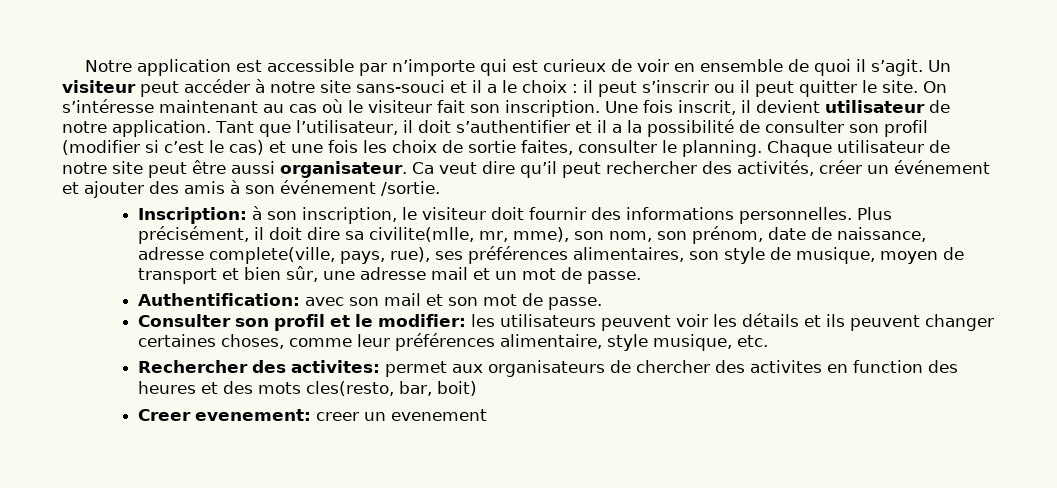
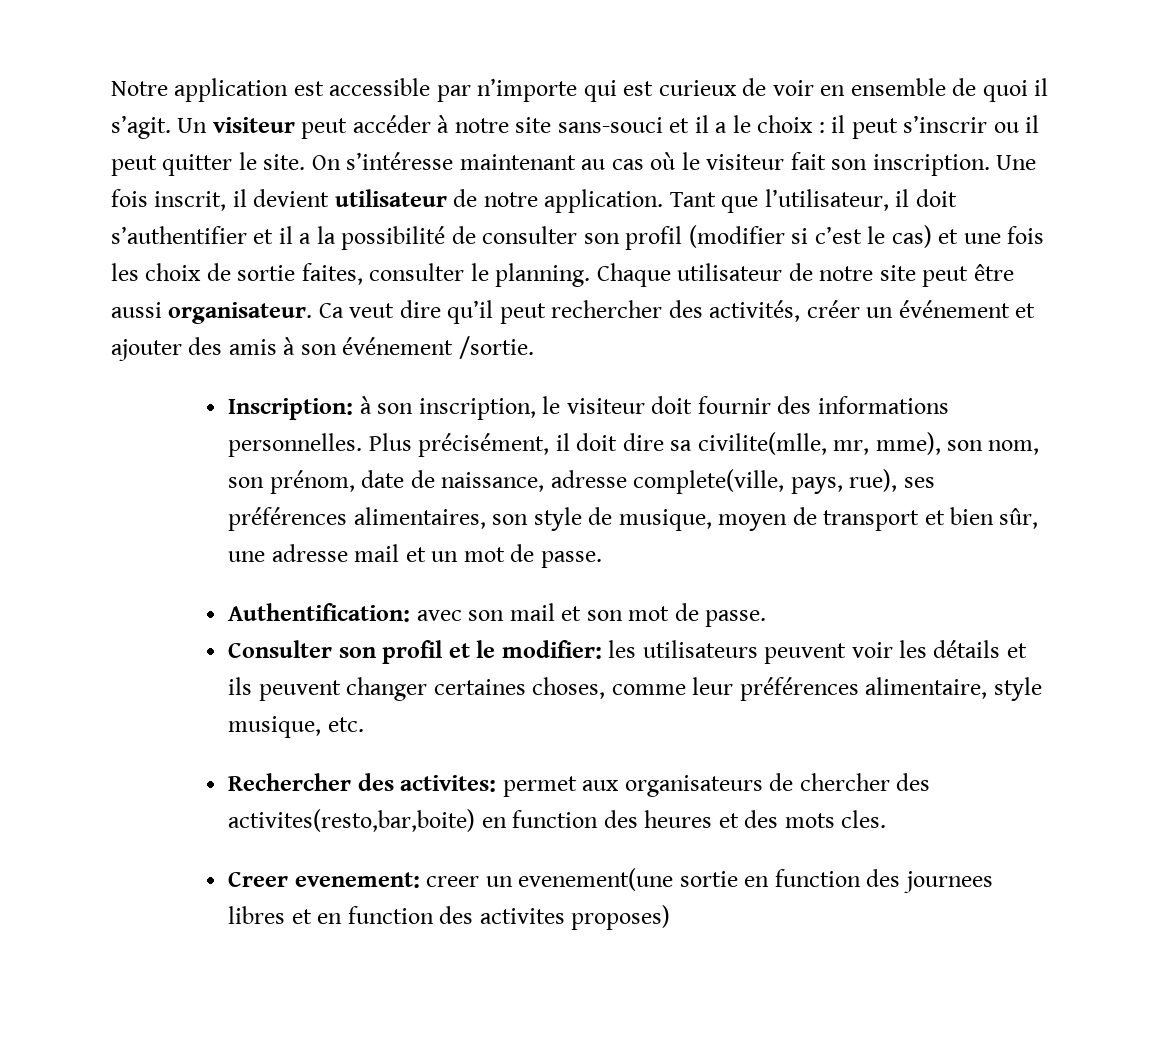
- Rechercher des activites: permet aux organisateurs de chercher des activites en function des heures et des mots cles(resto, bar, boit)
+ Rechercher des activites: permet aux organisateurs de chercher des activites(resto,bar,boite) en function des heures et des mots cles.
- Creer evenement: creer un evenement
+ Creer evenement: creer un evenement(une sortie en function des journees libres et en function des activites proposes)

